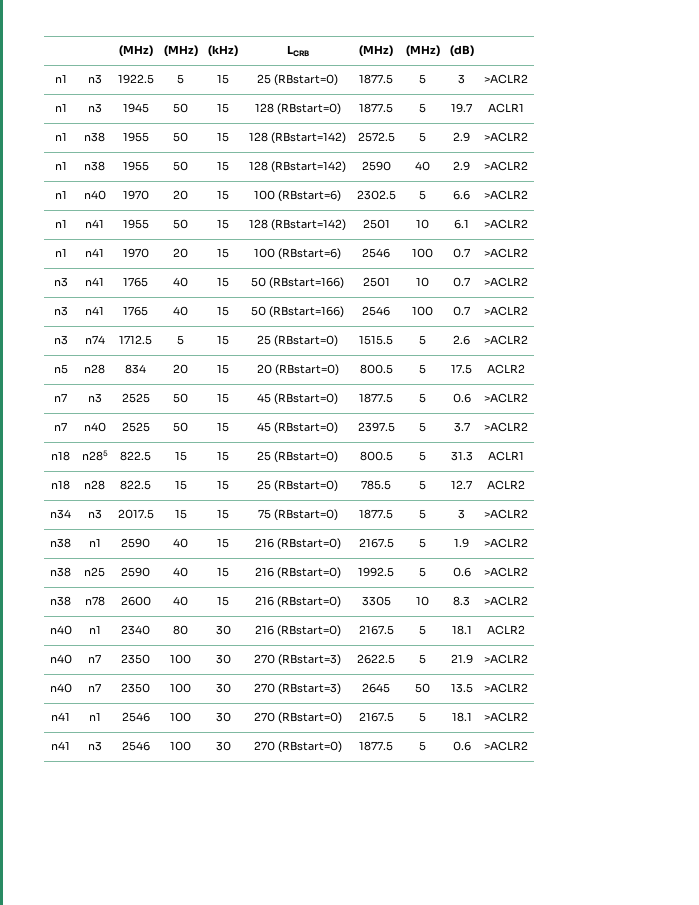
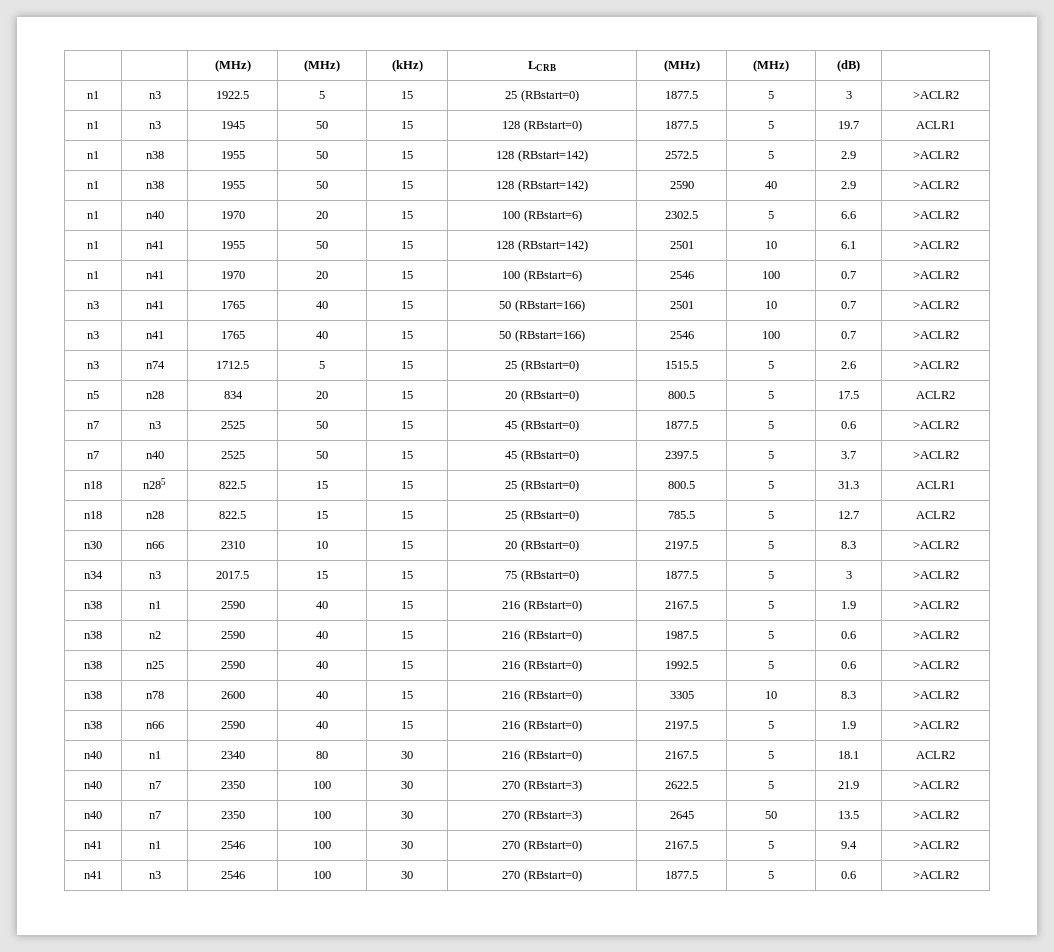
+ n30 | n66 | 2310 | 10 | 15 | 20 (RBstart=0) | 2197.5 | 5 | 8.3 | >ACLR2
+ n38 | n2 | 2590 | 40 | 15 | 216 (RBstart=0) | 1987.5 | 5 | 0.6 | >ACLR2
+ n38 | n66 | 2590 | 40 | 15 | 216 (RBstart=0) | 2197.5 | 5 | 1.9 | >ACLR2
- n41 | n1 | 2546 | 100 | 30 | 270 (RBstart=0) | 2167.5 | 5 | 18.1 | >ACLR2
+ n41 | n1 | 2546 | 100 | 30 | 270 (RBstart=0) | 2167.5 | 5 | 9.4 | >ACLR2

